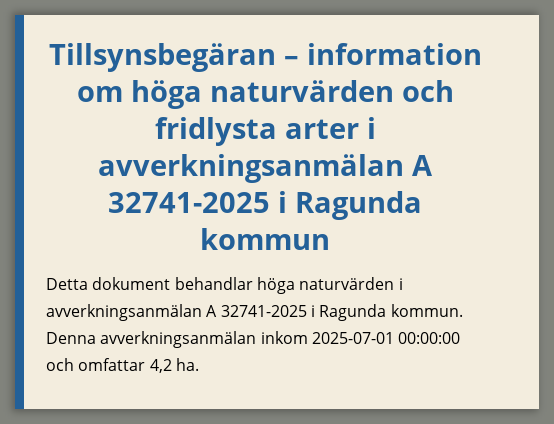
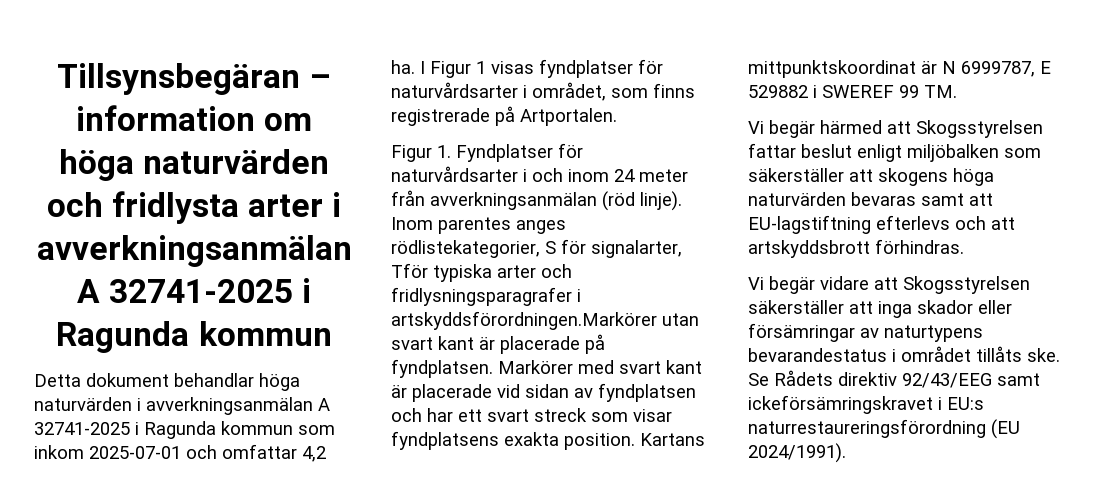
- Detta dokument behandlar höga naturvärden i avverkningsanmälan A 32741-2025 i Ragunda kommun. Denna avverkningsanmälan inkom 2025-07-01 00:00:00 och omfattar 4,2 ha.
+ Detta dokument behandlar höga naturvärden i avverkningsanmälan A 32741-2025 i Ragunda kommun som inkom 2025-07-01 och omfattar 4,2 ha.
+ I Figur 1 visas fyndplatser för naturvårdsarter i området, som finns registrerade på Artportalen.
+ Figur 1. Fyndplatser för naturvårdsarter i och inom 24 meter från avverkningsanmälan (röd linje). Inom parentes anges rödlistekategorier, S för signalarter, Tför typiska arter och fridlysningsparagrafer i artskyddsförordningen.Markörer utan svart kant är placerade på fyndplatsen. Markörer med svart kant är placerade vid sidan av fyndplatsen och har ett svart streck som visar fyndplatsens exakta position. Kartans mittpunktskoordinat är N 6999787, E 529882 i SWEREF 99 TM.
+ Vi begär härmed att Skogsstyrelsen fattar beslut enligt miljöbalken som säkerställer att skogens höga naturvärden bevaras samt att EU-lagstiftning efterlevs och att artskyddsbrott förhindras.
+ Vi begär vidare att Skogsstyrelsen säkerställer att inga skador eller försämringar av naturtypens bevarandestatus i området tillåts ske. Se Rådets direktiv 92/43/EEG samt ickeförsämringskravet i EU:s naturrestaureringsförordning (EU 2024/1991).

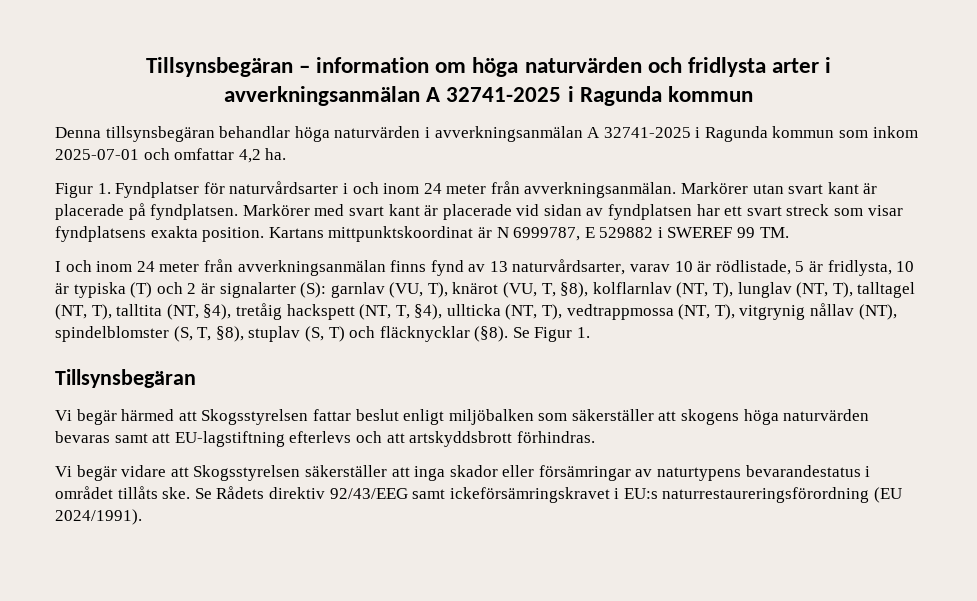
- Detta dokument behandlar höga naturvärden i avverkningsanmälan A 32741-2025 i Ragunda kommun som inkom 2025-07-01 och omfattar 4,2 ha. I Figur 1 visas fyndplatser för naturvårdsarter i området, som finns registrerade på Artportalen.
+ Denna tillsynsbegäran behandlar höga naturvärden i avverkningsanmälan A 32741-2025 i Ragunda kommun som inkom 2025-07-01 och omfattar 4,2 ha.
- Figur 1. Fyndplatser för naturvårdsarter i och inom 24 meter från avverkningsanmälan (röd linje). Inom parentes anges rödlistekategorier, S för signalarter, Tför typiska arter och fridlysningsparagrafer i artskyddsförordningen.Markörer utan svart kant är placerade på fyndplatsen.
+ Figur 1. Fyndplatser för naturvårdsarter i och inom 24 meter från avverkningsanmälan. Markörer utan svart kant är placerade på fyndplatsen.
- Markörer med svart kant är placerade vid sidan av fyndplatsen och har ett svart streck som visar fyndplatsens exakta position.
+ Markörer med svart kant är placerade vid sidan av fyndplatsen har ett svart streck som visar fyndplatsens exakta position.
+ I och inom 24 meter från avverkningsanmälan finns fynd av 13 naturvårdsarter, varav 10 är rödlistade, 5 är fridlysta, 10 är typiska (T) och 2 är signalarter (S): garnlav (VU, T), knärot (VU, T, §8), kolflarnlav (NT, T), lunglav (NT, T), talltagel (NT, T), talltita (NT, §4), tretåig hackspett (NT, T, §4), ullticka (NT, T), vedtrappmossa (NT, T), vitgrynig nållav (NT), spindelblomster (S, T, §8), stuplav (S, T) och fläcknycklar (§8). Se Figur 1.
+ Tillsynsbegäran

